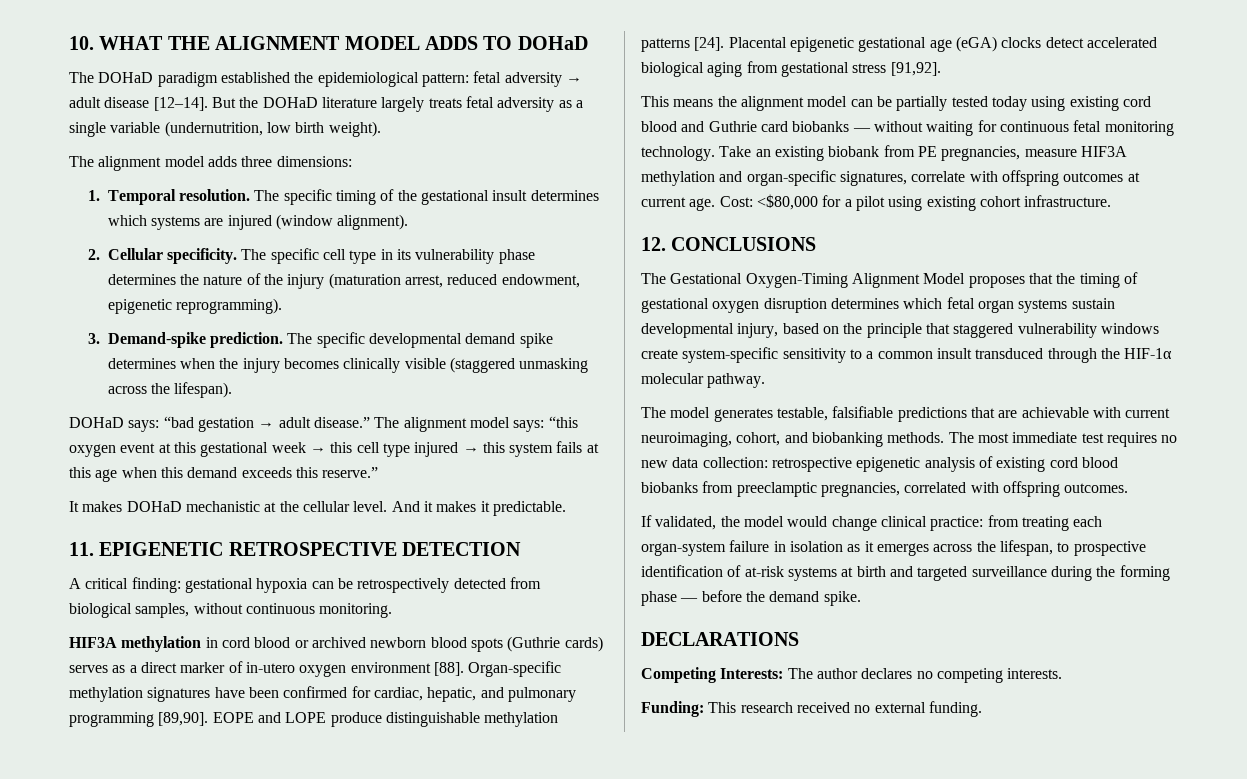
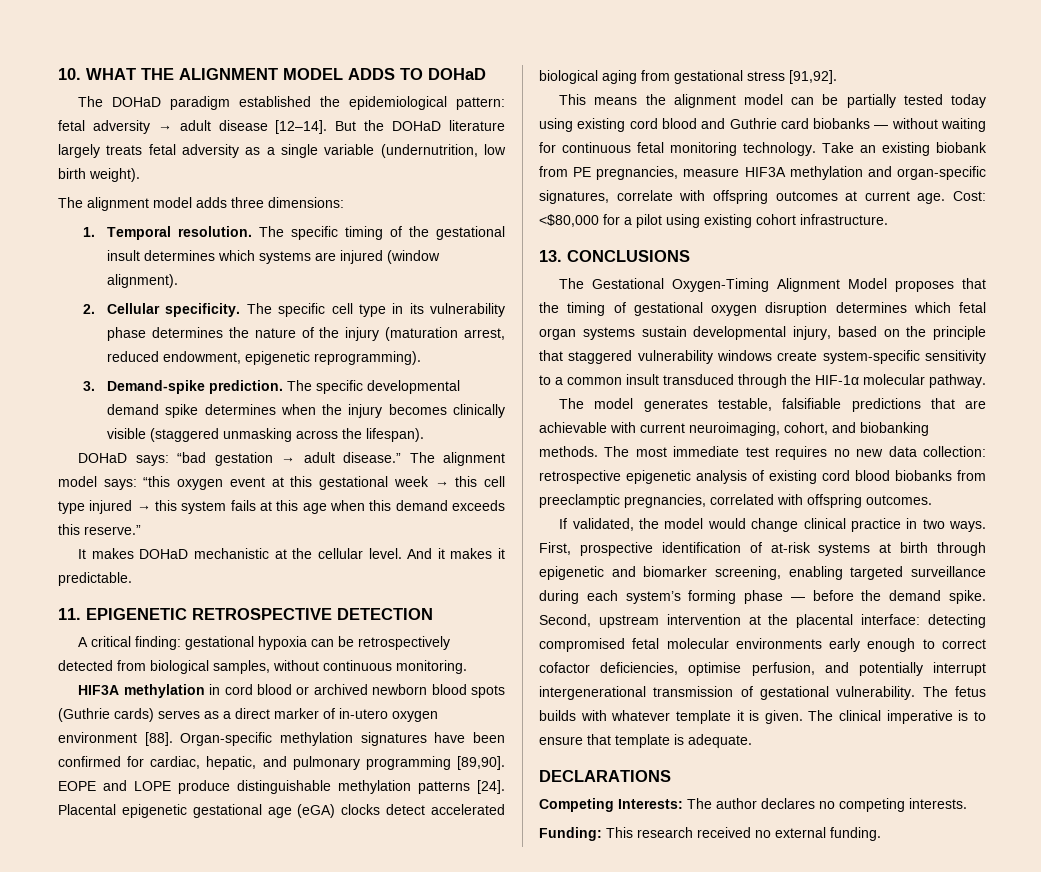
- 12. CONCLUSIONS
+ 13. CONCLUSIONS
- If validated, the model would change clinical practice: from treating each organ-system failure in isolation as it emerges across the lifespan, to prospective identification of at-risk systems at birth and targeted surveillance during the forming phase — before the demand spike.
+ If validated, the model would change clinical practice in two ways. First, prospective identification of at-risk systems at birth through epigenetic and biomarker screening, enabling targeted surveillance during each system’s forming phase — before the demand spike. Second, upstream intervention at the placental interface: detecting compromised fetal molecular environments early enough to correct cofactor deficiencies, optimise perfusion, and potentially interrupt intergenerational transmission of gestational vulnerability. The fetus builds with whatever template it is given. The clinical imperative is to ensure that template is adequate.

